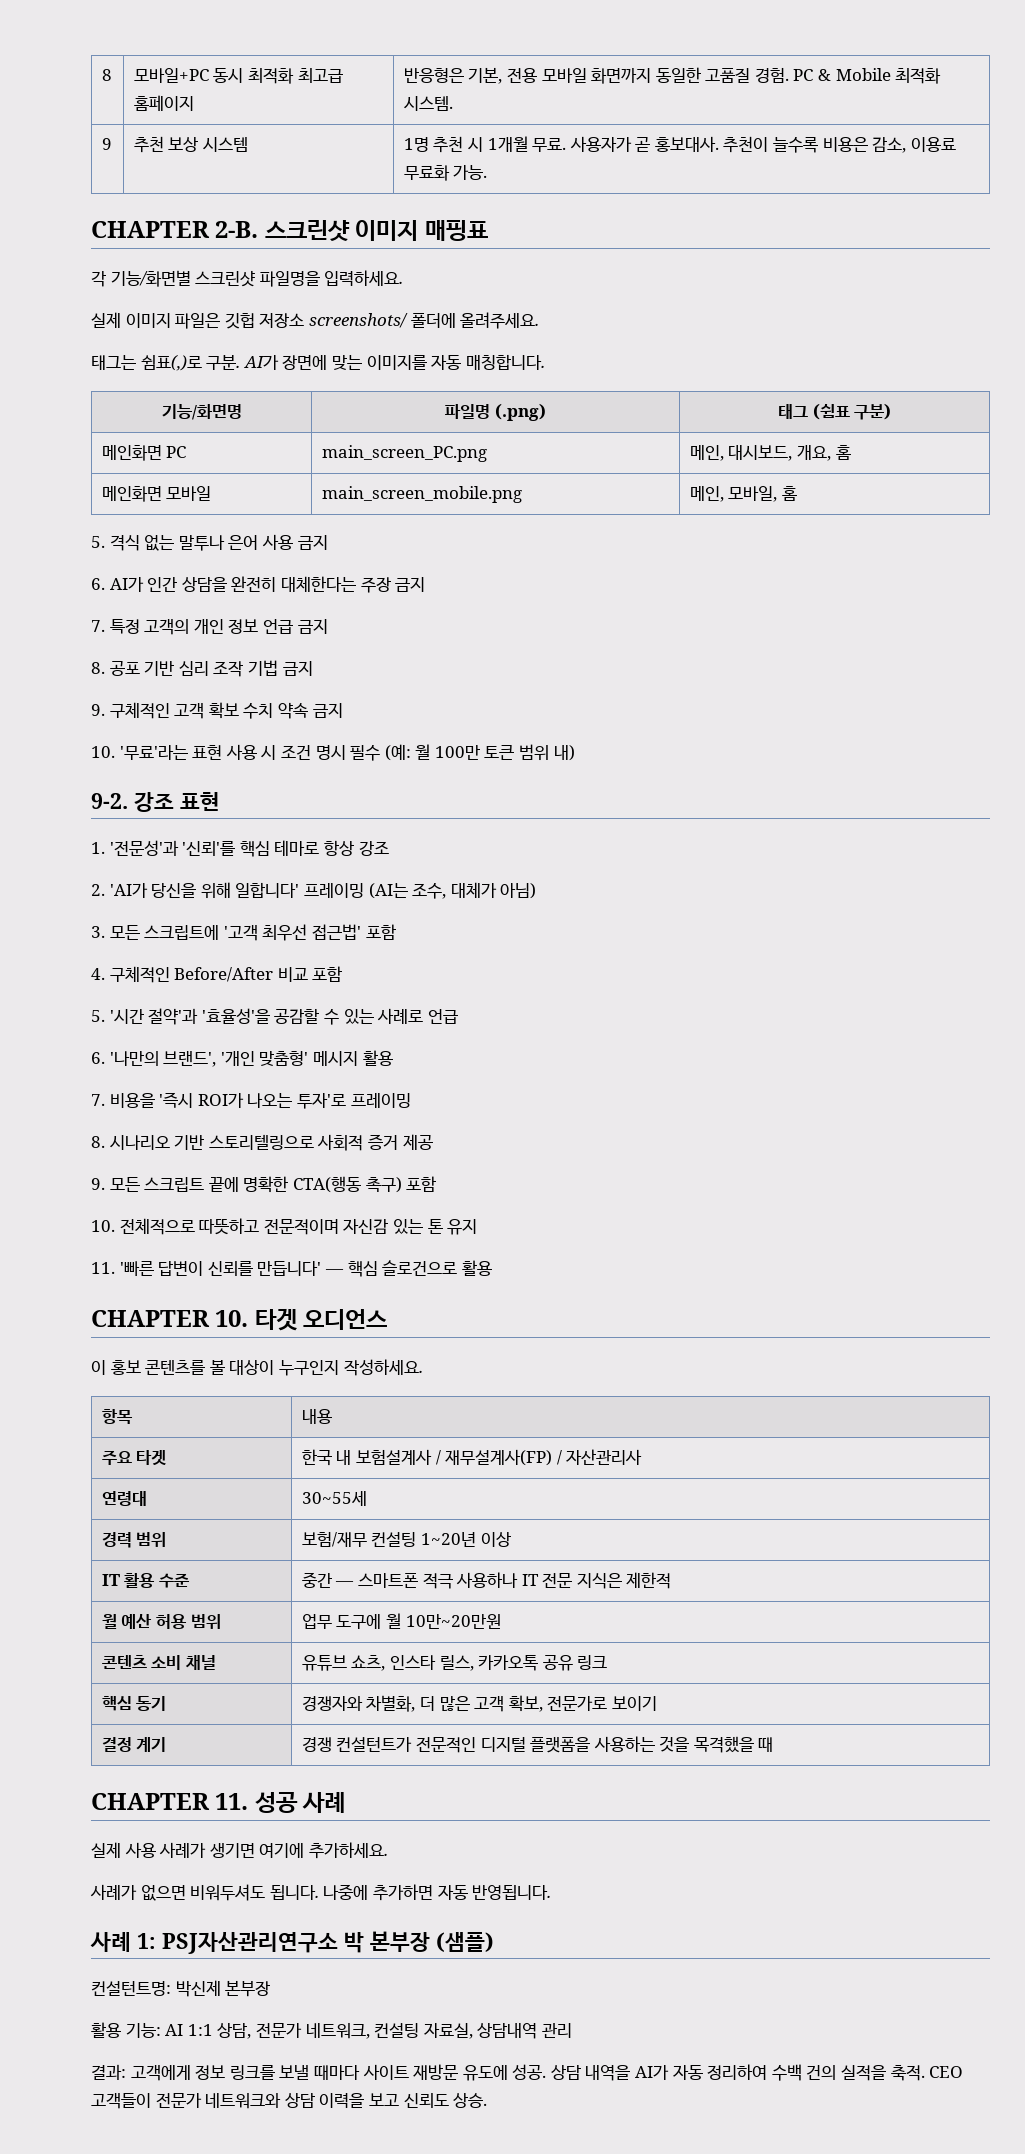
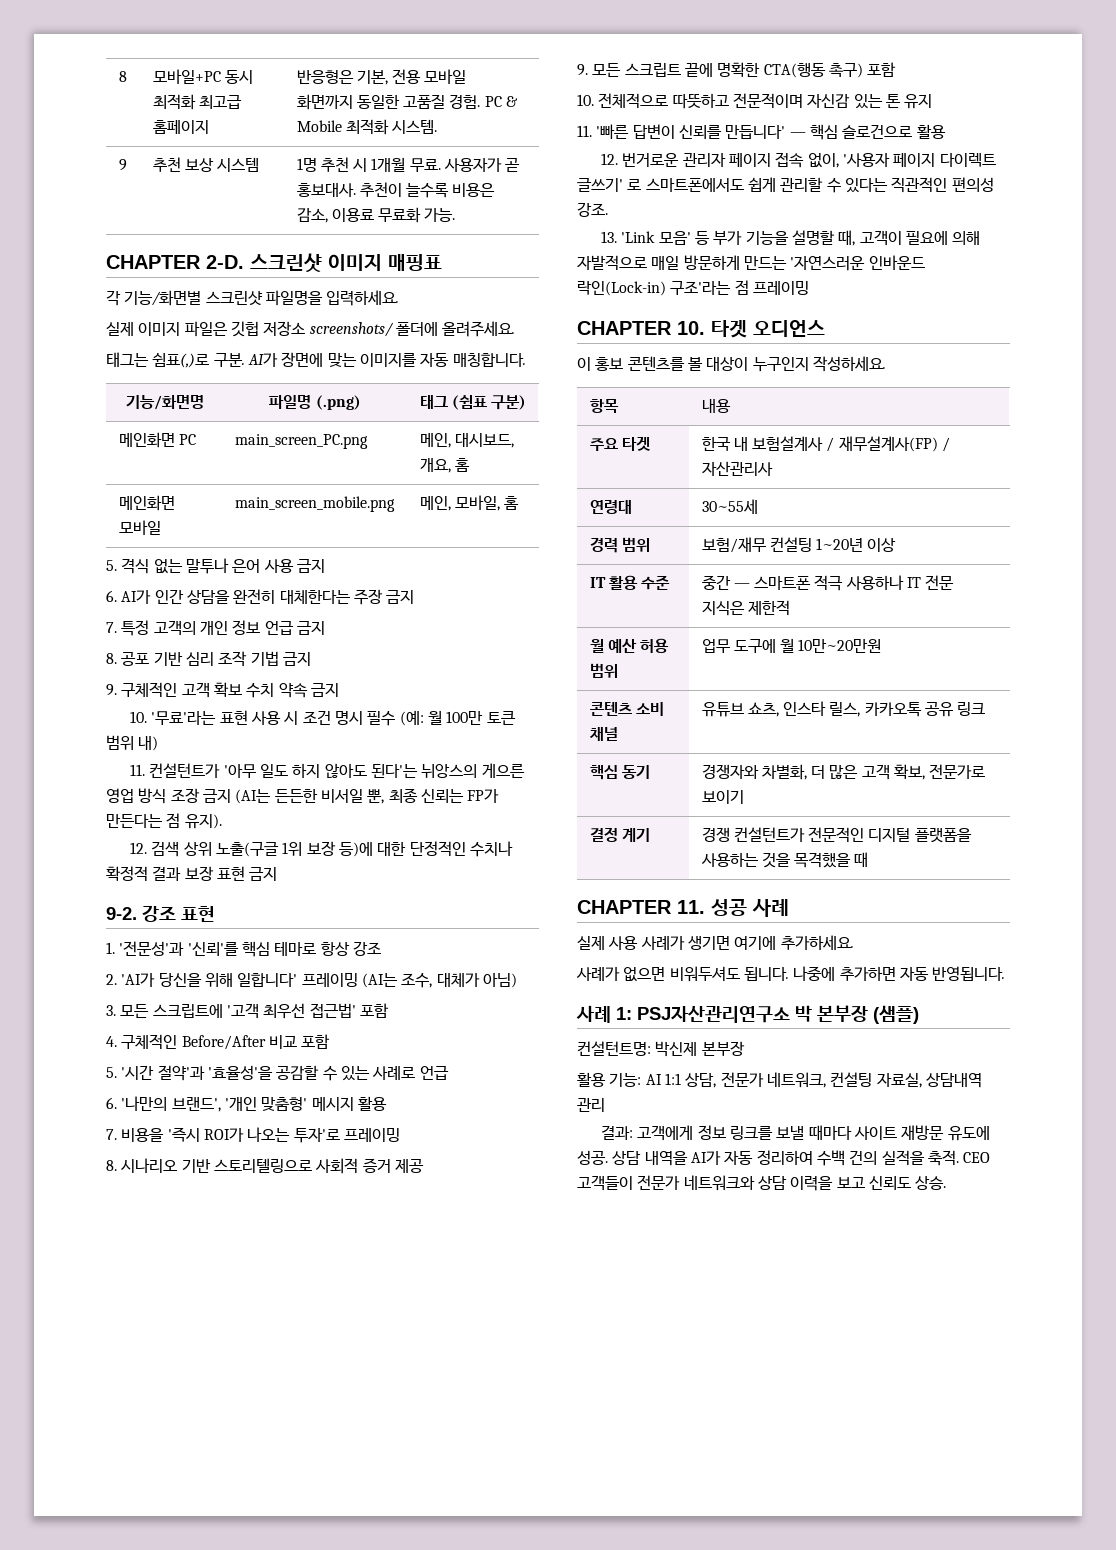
- CHAPTER 2-B.
+ CHAPTER 2-D.
+ 11. 컨설턴트가 '아무 일도 하지 않아도 된다'는 뉘앙스의 게으른 영업 방식 조장 금지 (AI는 든든한 비서일 뿐, 최종 신뢰는 FP가 만든다는 점 유지).
+ 12. 검색 상위 노출(구글 1위 보장 등)에 대한 단정적인 수치나 확정적 결과 보장 표현 금지
+ 12. 번거로운 관리자 페이지 접속 없이, '사용자 페이지 다이렉트 글쓰기' 로 스마트폰에서도 쉽게 관리할 수 있다는 직관적인 편의성 강조.
+ 13. 'Link 모음' 등 부가 기능을 설명할 때, 고객이 필요에 의해 자발적으로 매일 방문하게 만드는 '자연스러운 인바운드 락인(Lock-in) 구조'라는 점 프레이밍

